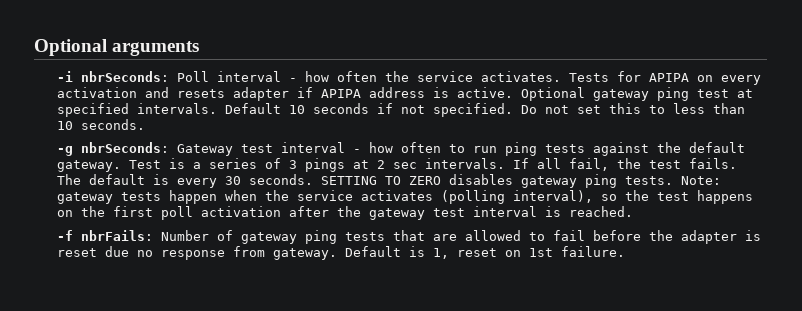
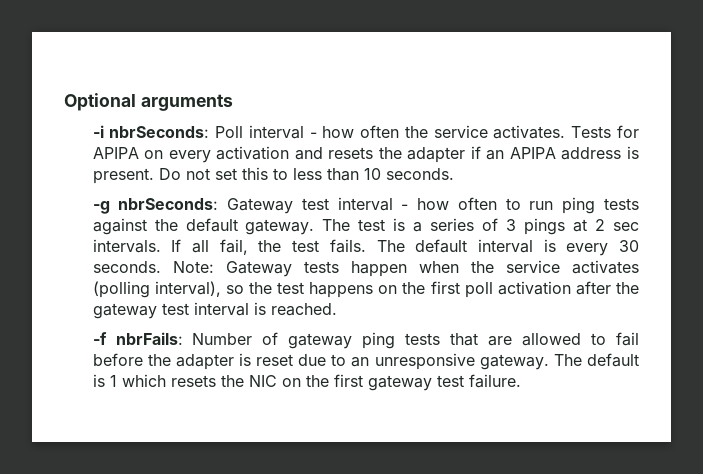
- Tests for APIPA on every activation and resets adapter if APIPA address is active. Optional gateway ping test at specified intervals. Default 10 seconds if not specified.
+ Tests for APIPA on every activation and resets the adapter if an APIPA address is present.
- Test is a series of 3 pings at 2 sec intervals.
+ The test is a series of 3 pings at 2 sec intervals.
- The default is every 30 seconds.
+ The default interval is every 30 seconds.
- SETTING TO ZERO disables gateway ping tests. Note: gateway tests happen when the service activates (polling interval), so the test happens on the first poll activation after the gateway test interval is reached.
+ Note: Gateway tests happen when the service activates (polling interval), so the test happens on the first poll activation after the gateway test interval is reached.
- -f nbrFails: Number of gateway ping tests that are allowed to fail before the adapter is reset due no response from gateway. Default is 1, reset on 1st failure.
+ -f nbrFails: Number of gateway ping tests that are allowed to fail before the adapter is reset due to an unresponsive gateway. The default is 1 which resets the NIC on the first gateway test failure.

